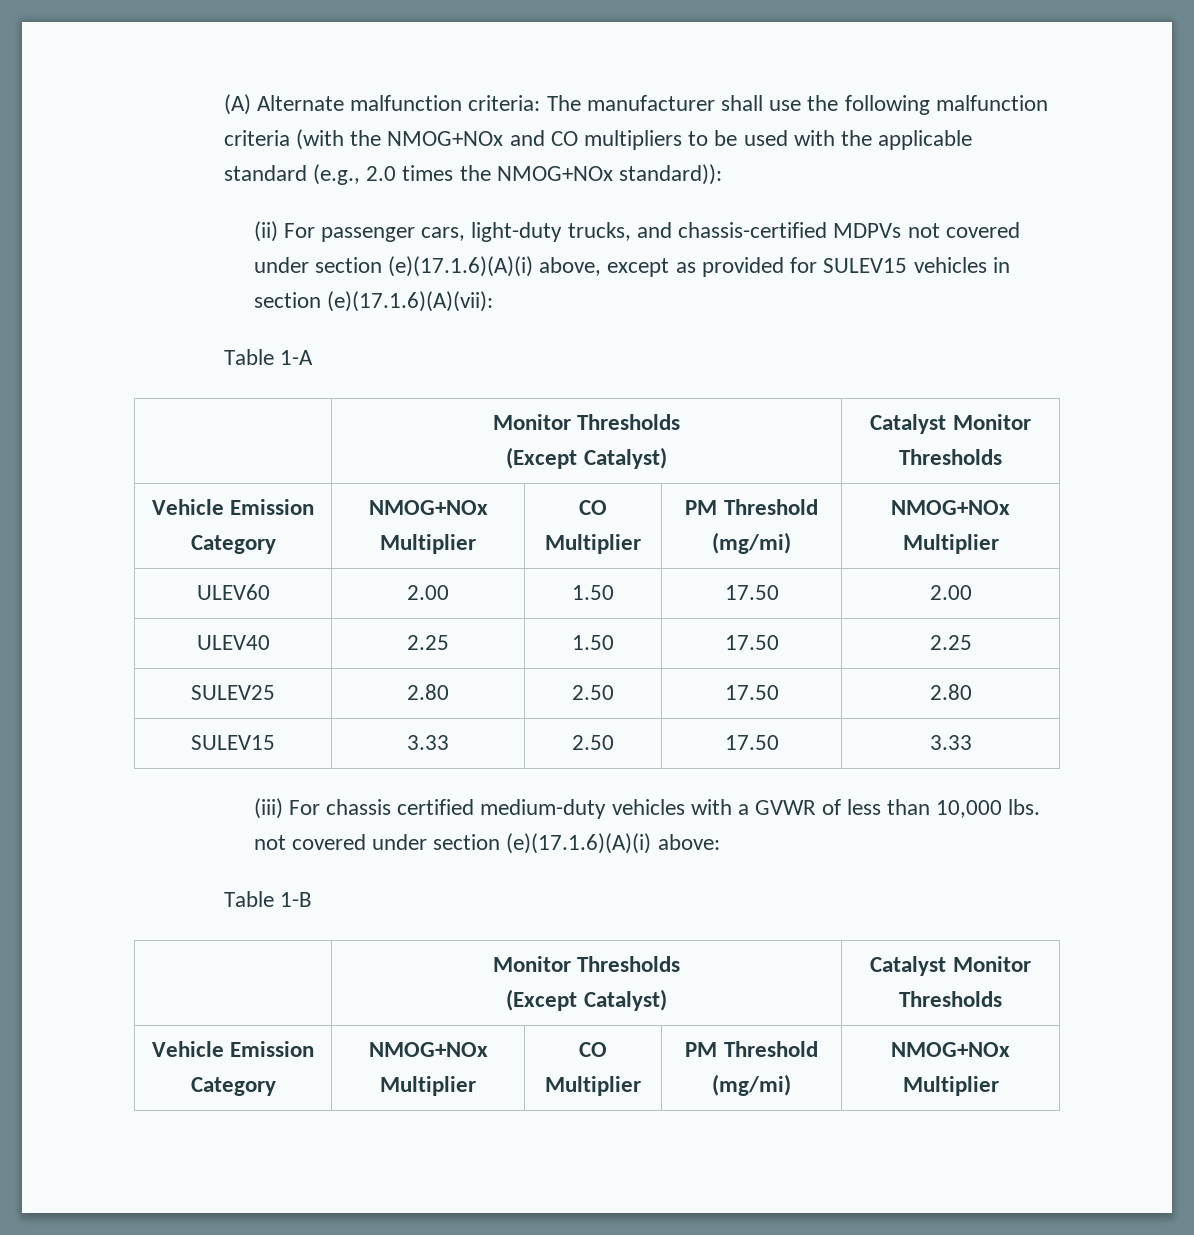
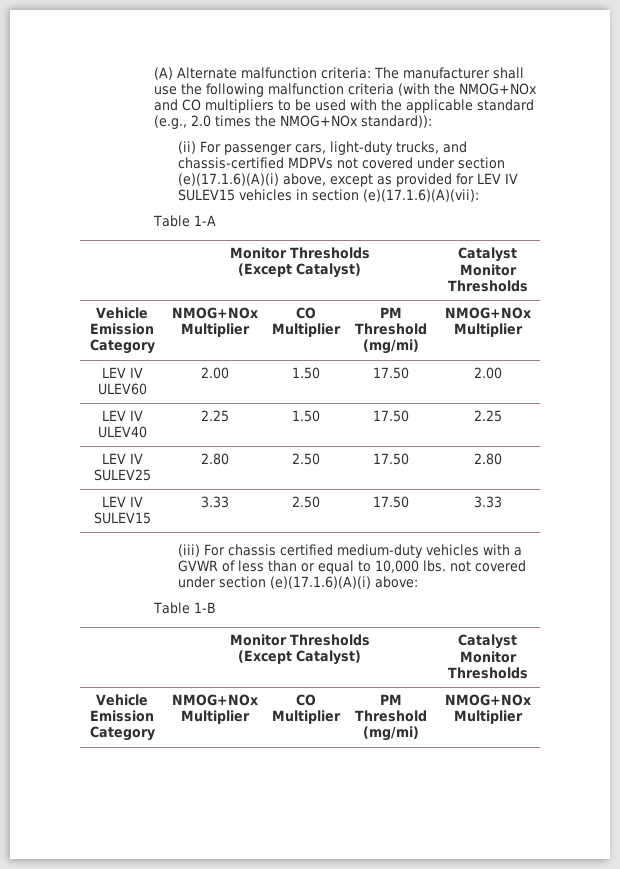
- (ii) For passenger cars, light-duty trucks, and chassis-certified MDPVs not covered under section (e)(17.1.6)(A)(i) above, except as provided for SULEV15 vehicles in section (e)(17.1.6)(A)(vii):
+ (ii) For passenger cars, light-duty trucks, and chassis-certified MDPVs not covered under section (e)(17.1.6)(A)(i) above, except as provided for LEV IV SULEV15 vehicles in section (e)(17.1.6)(A)(vii):
- ULEV60 | 2.00 | 1.50 | 17.50 | 2.00
+ LEV IV ULEV60 | 2.00 | 1.50 | 17.50 | 2.00
- ULEV40 | 2.25 | 1.50 | 17.50 | 2.25
+ LEV IV ULEV40 | 2.25 | 1.50 | 17.50 | 2.25
- SULEV25 | 2.80 | 2.50 | 17.50 | 2.80
+ LEV IV SULEV25 | 2.80 | 2.50 | 17.50 | 2.80
- SULEV15 | 3.33 | 2.50 | 17.50 | 3.33
+ LEV IV SULEV15 | 3.33 | 2.50 | 17.50 | 3.33
- (iii) For chassis certified medium-duty vehicles with a GVWR of less than 10,000 lbs. not covered under section (e)(17.1.6)(A)(i) above:
+ (iii) For chassis certified medium-duty vehicles with a GVWR of less than or equal to 10,000 lbs. not covered under section (e)(17.1.6)(A)(i) above:

